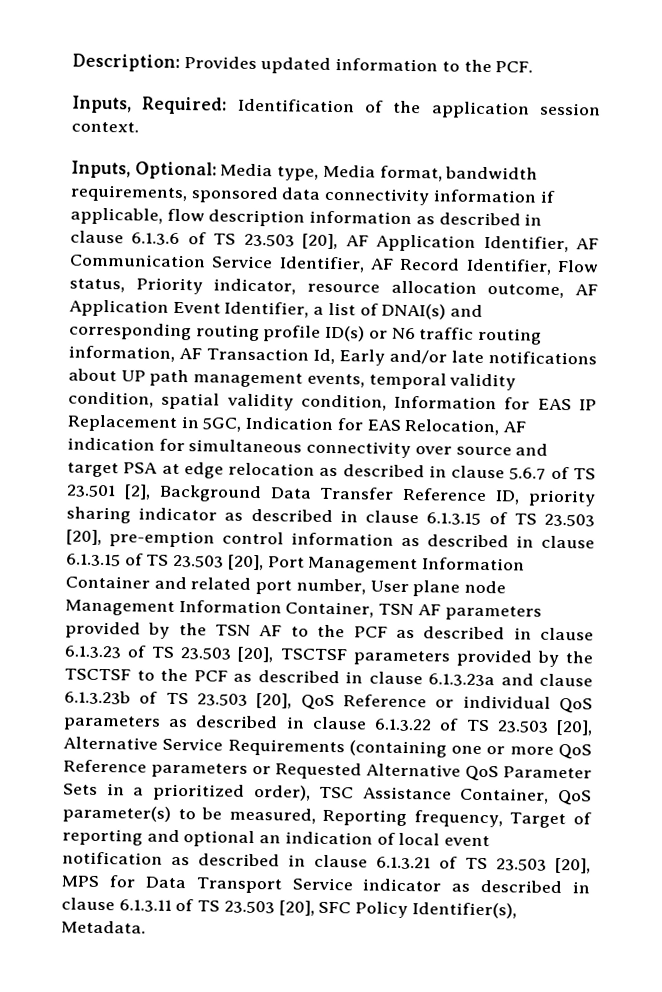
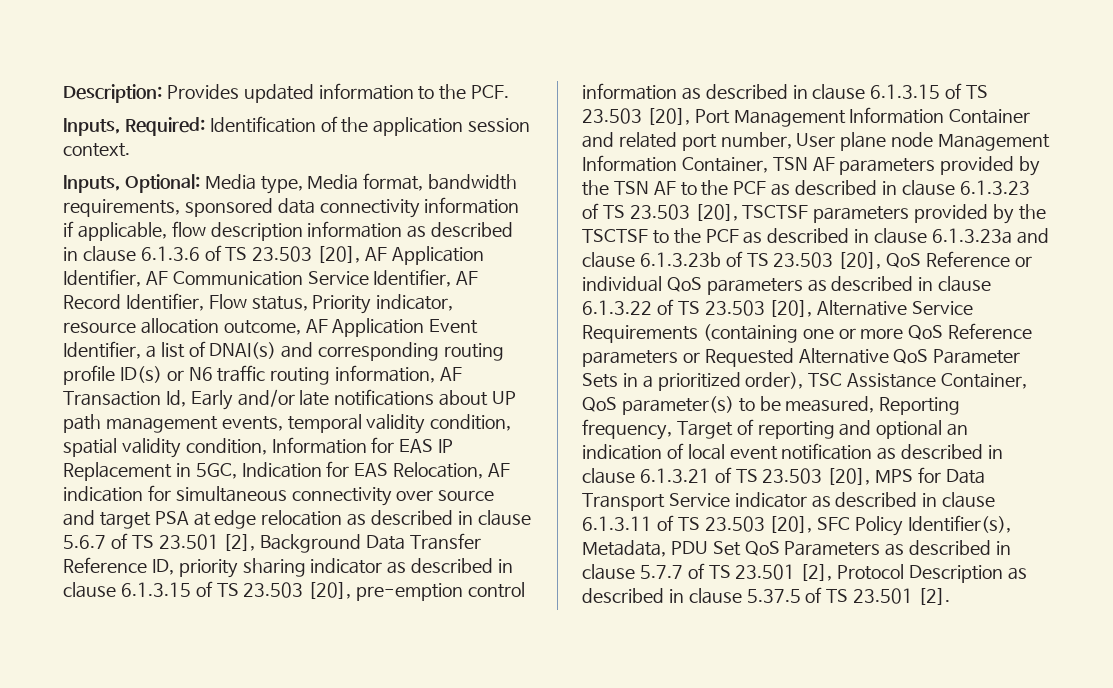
- Media type, Media format, bandwidth requirements, sponsored data connectivity information if applicable, flow description information as described in clause 6.1.3.6 of TS 23.503 [20], AF Application Identifier, AF Communication Service Identifier, AF Record Identifier, Flow status, Priority indicator, resource allocation outcome, AF Application Event Identifier, a list of DNAI(s) and corresponding routing profile ID(s) or N6 traffic routing information, AF Transaction Id, Early and/or late notifications about UP path management events, temporal validity condition, spatial validity condition, Information for EAS IP Replacement in 5GC, Indication for EAS Relocation, AF indication for simultaneous connectivity over source and target PSA at edge relocation as described in clause 5.6.7 of TS 23.501 [2], Background Data Transfer Reference ID, priority sharing indicator as described in clause 6.1.3.15 of TS 23.503 [20], pre-emption control information as described in clause 6.1.3.15 of TS 23.503 [20], Port Management Information Container and related port number, User plane node Management Information Container, TSN AF parameters provided by the TSN AF to the PCF as described in clause 6.1.3.23 of TS 23.503 [20], TSCTSF parameters provided by the TSCTSF to the PCF as described in clause 6.1.3.23a and clause 6.1.3.23b of TS 23.503 [20], QoS Reference or individual QoS parameters as described in clause 6.1.3.22 of TS 23.503 [20], Alternative Service Requirements (containing one or more QoS Reference parameters or Requested Alternative QoS Parameter Sets in a prioritized order), TSC Assistance Container, QoS parameter(s) to be measured, Reporting frequency, Target of reporting and optional an indication of local event notification as described in clause 6.1.3.21 of TS 23.503 [20], MPS for Data Transport Service indicator as described in clause 6.1.3.11 of TS 23.503 [20], SFC Policy Identifier(s), Metadata.
+ Media type, Media format, bandwidth requirements, sponsored data connectivity information if applicable, flow description information as described in clause 6.1.3.6 of TS 23.503 [20], AF Application Identifier, AF Communication Service Identifier, AF Record Identifier, Flow status, Priority indicator, resource allocation outcome, AF Application Event Identifier, a list of DNAI(s) and corresponding routing profile ID(s) or N6 traffic routing information, AF Transaction Id, Early and/or late notifications about UP path management events, temporal validity condition, spatial validity condition, Information for EAS IP Replacement in 5GC, Indication for EAS Relocation, AF indication for simultaneous connectivity over source and target PSA at edge relocation as described in clause 5.6.7 of TS 23.501 [2], Background Data Transfer Reference ID, priority sharing indicator as described in clause 6.1.3.15 of TS 23.503 [20], pre-emption control information as described in clause 6.1.3.15 of TS 23.503 [20], Port Management Information Container and related port number, User plane node Management Information Container, TSN AF parameters provided by the TSN AF to the PCF as described in clause 6.1.3.23 of TS 23.503 [20], TSCTSF parameters provided by the TSCTSF to the PCF as described in clause 6.1.3.23a and clause 6.1.3.23b of TS 23.503 [20], QoS Reference or individual QoS parameters as described in clause 6.1.3.22 of TS 23.503 [20], Alternative Service Requirements (containing one or more QoS Reference parameters or Requested Alternative QoS Parameter Sets in a prioritized order), TSC Assistance Container, QoS parameter(s) to be measured, Reporting frequency, Target of reporting and optional an indication of local event notification as described in clause 6.1.3.21 of TS 23.503 [20], MPS for Data Transport Service indicator as described in clause 6.1.3.11 of TS 23.503 [20], SFC Policy Identifier(s), Metadata, PDU Set QoS Parameters as described in clause 5.7.7 of TS 23.501 [2], Protocol Description as described in clause 5.37.5 of TS 23.501 [2].

